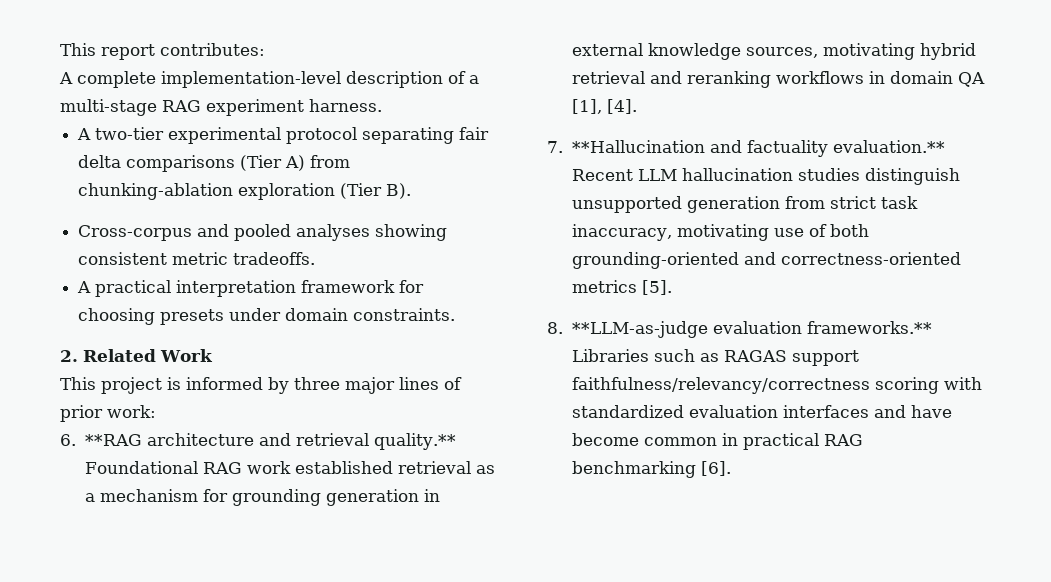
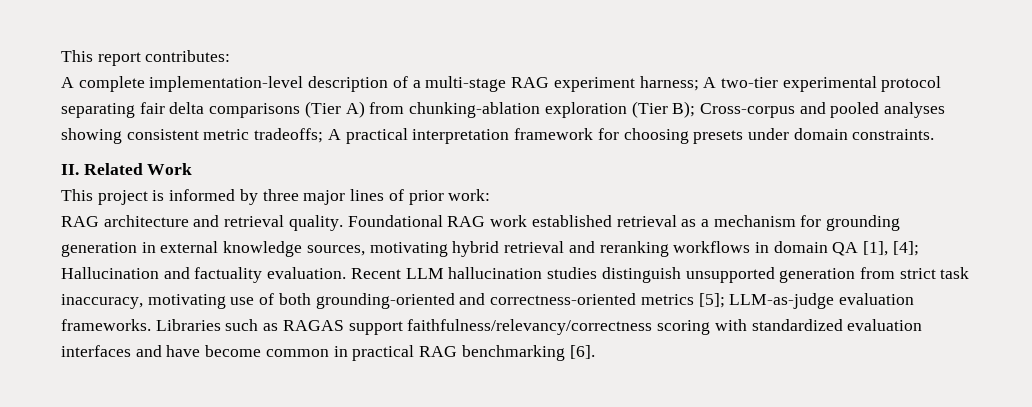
- A complete implementation-level description of a multi-stage RAG experiment harness.
- A two-tier experimental protocol separating fair delta comparisons (Tier A) from chunking-ablation exploration (Tier B).
- Cross-corpus and pooled analyses showing consistent metric tradeoffs.
- A practical interpretation framework for choosing presets under domain constraints.
+ A complete implementation-level description of a multi-stage RAG experiment harness; A two-tier experimental protocol separating fair delta comparisons (Tier A) from chunking-ablation exploration (Tier B); Cross-corpus and pooled analyses showing consistent metric tradeoffs; A practical interpretation framework for choosing presets under domain constraints.
- 2. Related Work
+ II. Related Work
- 6. **RAG architecture and retrieval quality.** Foundational RAG work established retrieval as a mechanism for grounding generation in external knowledge sources, motivating hybrid retrieval and reranking workflows in domain QA [1], [4].
- 7. **Hallucination and factuality evaluation.** Recent LLM hallucination studies distinguish unsupported generation from strict task inaccuracy, motivating use of both grounding-oriented and correctness-oriented metrics [5].
- 8. **LLM-as-judge evaluation frameworks.** Libraries such as RAGAS support faithfulness/relevancy/correctness scoring with standardized evaluation interfaces and have become common in practical RAG benchmarking [6].
+ RAG architecture and retrieval quality. Foundational RAG work established retrieval as a mechanism for grounding generation in external knowledge sources, motivating hybrid retrieval and reranking workflows in domain QA [1], [4]; Hallucination and factuality evaluation. Recent LLM hallucination studies distinguish unsupported generation from strict task inaccuracy, motivating use of both grounding-oriented and correctness-oriented metrics [5]; LLM-as-judge evaluation frameworks. Libraries such as RAGAS support faithfulness/relevancy/correctness scoring with standardized evaluation interfaces and have become common in practical RAG benchmarking [6].

